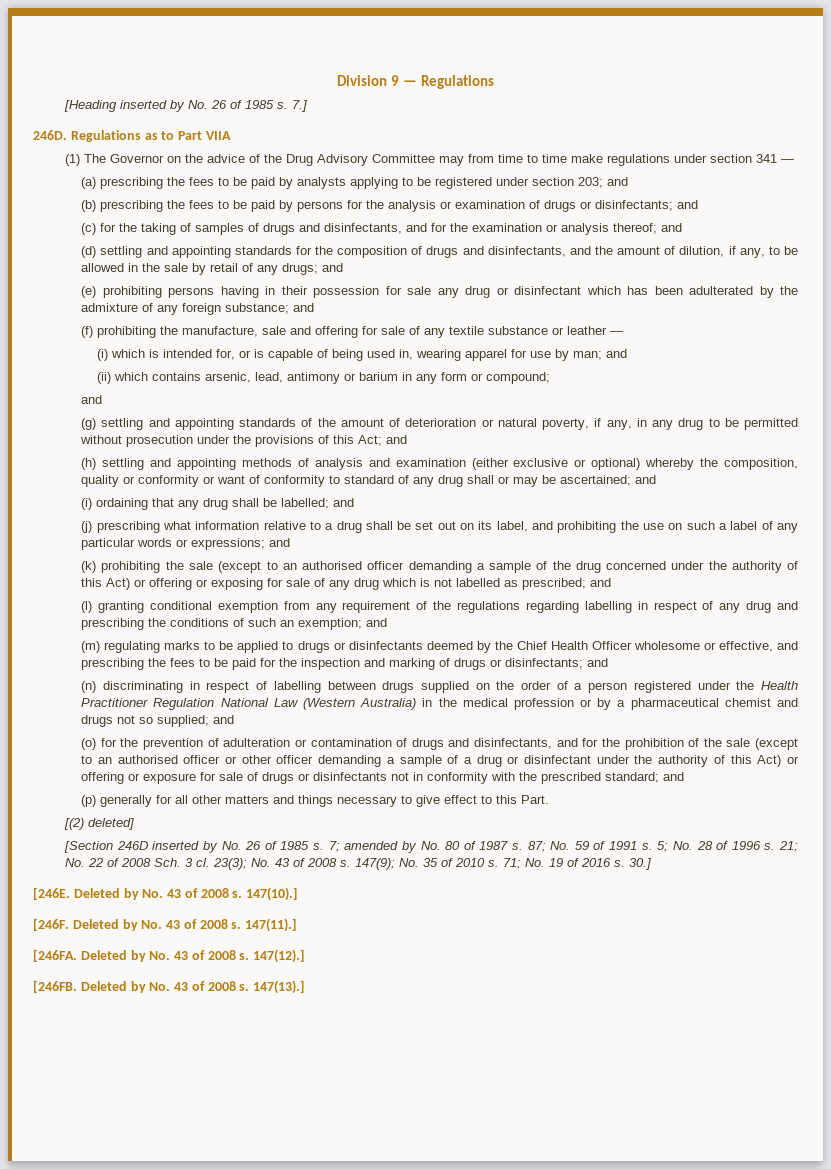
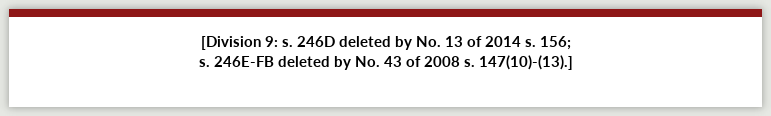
- Division 9 — Regulations
- [Heading inserted by No. 26 of 1985 s. 7.]
- 246D. Regulations as to Part VIIA
- (1) The Governor on the advice of the Drug Advisory Committee may from time to time make regulations under section 341 —
- (a) prescribing the fees to be paid by analysts applying to be registered under section 203; and
- (b) prescribing the fees to be paid by persons for the analysis or examination of drugs or disinfectants; and
- (c) for the taking of samples of drugs and disinfectants, and for the examination or analysis thereof; and
- (d) settling and appointing standards for the composition of drugs and disinfectants, and the amount of dilution, if any, to be allowed in the sale by retail of any drugs; and
- (e) prohibiting persons having in their possession for sale any drug or disinfectant which has been adulterated by the admixture of any foreign substance; and
- (f) prohibiting the manufacture, sale and offering for sale of any textile substance or leather —
- (i) which is intended for, or is capable of being used in, wearing apparel for use by man; and
- (ii) which contains arsenic, lead, antimony or barium in any form or compound;
- and
- (g) settling and appointing standards of the amount of deterioration or natural poverty, if any, in any drug to be permitted without prosecution under the provisions of this Act; and
- (h) settling and appointing methods of analysis and examination (either exclusive or optional) whereby the composition, quality or conformity or want of conformity to standard of any drug shall or may be ascertained; and
- (i) ordaining that any drug shall be labelled; and
- (j) prescribing what information relative to a drug shall be set out on its label, and prohibiting the use on such a label of any particular words or expressions; and
- (k) prohibiting the sale (except to an authorised officer demanding a sample of the drug concerned under the authority of this Act) or offering or exposing for sale of any drug which is not labelled as prescribed; and
- (l) granting conditional exemption from any requirement of the regulations regarding labelling in respect of any drug and prescribing the conditions of such an exemption; and
- (m) regulating marks to be applied to drugs or disinfectants deemed by the Chief Health Officer wholesome or effective, and prescribing the fees to be paid for the inspection and marking of drugs or disinfectants; and
- (n) discriminating in respect of labelling between drugs supplied on the order of a person registered under the Health Practitioner Regulation National Law (Western Australia) in the medical profession or by a pharmaceutical chemist and drugs not so supplied; and
- (o) for the prevention of adulteration or contamination of drugs and disinfectants, and for the prohibition of the sale (except to an authorised officer or other officer demanding a sample of a drug or disinfectant under the authority of this Act) or offering or exposure for sale of drugs or disinfectants not in conformity with the prescribed standard; and
- (p) generally for all other matters and things necessary to give effect to this Part.
- [(2) deleted]
- [Section 246D inserted by No. 26 of 1985 s. 7; amended by No. 80 of 1987 s. 87; No. 59 of 1991 s. 5; No. 28 of 1996 s. 21; No. 22 of 2008 Sch. 3 cl. 23(3); No. 43 of 2008 s. 147(9); No. 35 of 2010 s. 71; No. 19 of 2016 s. 30.]
- [246E. Deleted by No. 43 of 2008 s. 147(10).]
- [246F. Deleted by No. 43 of 2008 s. 147(11).]
- [246FA. Deleted by No. 43 of 2008 s. 147(12).]
- [246FB. Deleted by No. 43 of 2008 s. 147(13).]
+ [Division 9: s. 246D deleted by No. 13 of 2014 s. 156;
+ s. 246E-FB deleted by No. 43 of 2008 s. 147(10)-(13).]

